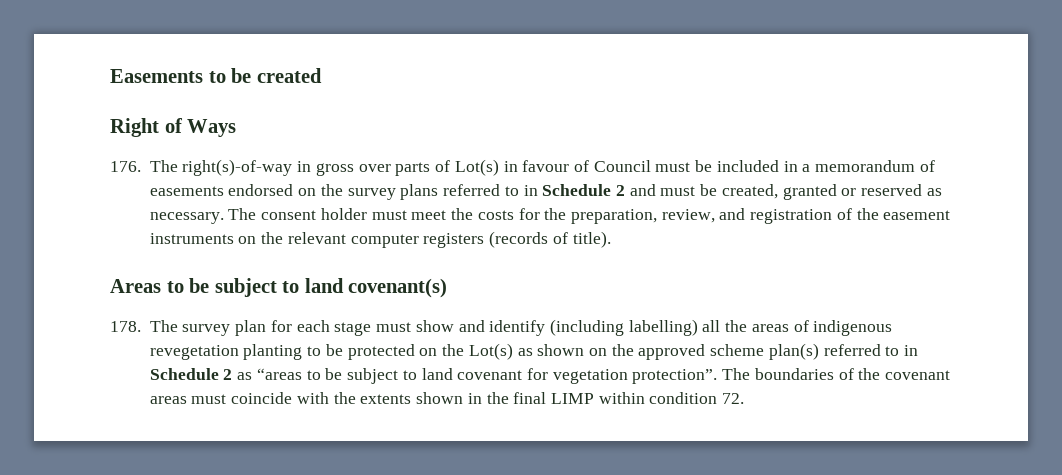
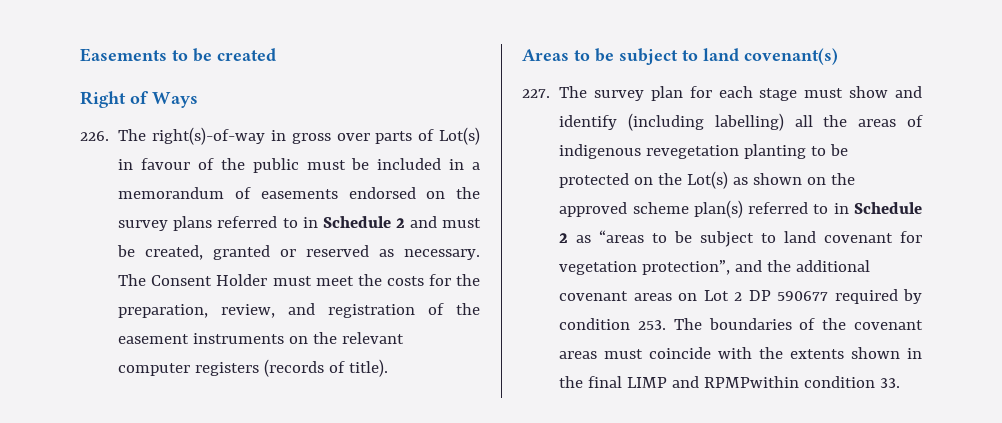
- 176. The right(s)-of-way in gross over parts of Lot(s) in favour of Council must be included in a memorandum of easements endorsed on the survey plans referred to in Schedule 2 and must be created, granted or reserved as necessary.
+ 226. The right(s)-of-way in gross over parts of Lot(s) in favour of the public must be included in a memorandum of easements endorsed on the survey plans referred to in Schedule 2 and must be created, granted or reserved as necessary.
- The consent holder must meet the costs for the preparation, review, and registration of the easement instruments on the relevant computer registers (records of title).
+ The Consent Holder must meet the costs for the preparation, review, and registration of the easement instruments on the relevant computer registers (records of title).
- 178. The survey plan for each stage must show and identify (including labelling) all the areas of indigenous revegetation planting to be protected on the Lot(s) as shown on the approved scheme plan(s) referred to in Schedule 2 as “areas to be subject to land covenant for vegetation protection”. The boundaries of the covenant areas must coincide with the extents shown in the final LIMP within condition 72.
+ 227. The survey plan for each stage must show and identify (including labelling) all the areas of indigenous revegetation planting to be protected on the Lot(s) as shown on the approved scheme plan(s) referred to in Schedule 2 as “areas to be subject to land covenant for vegetation protection”, and the additional covenant areas on Lot 2 DP 590677 required by condition 253. The boundaries of the covenant areas must coincide with the extents shown in the final LIMP and RPMPwithin condition 33.

